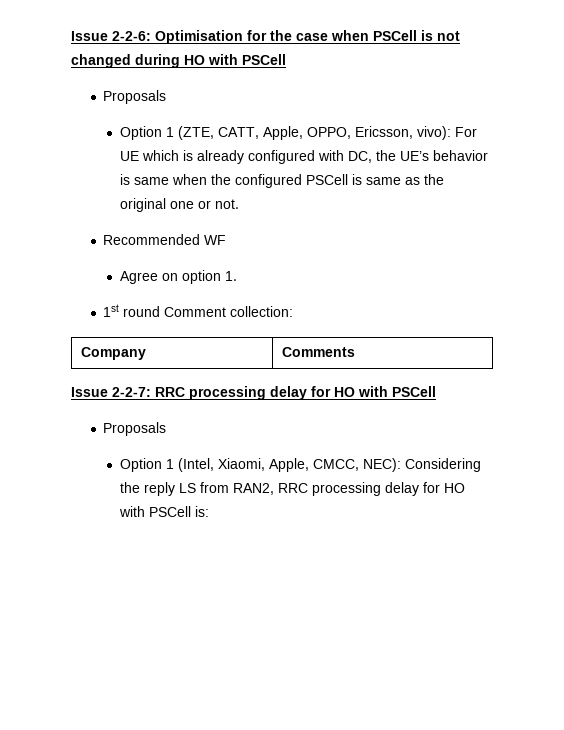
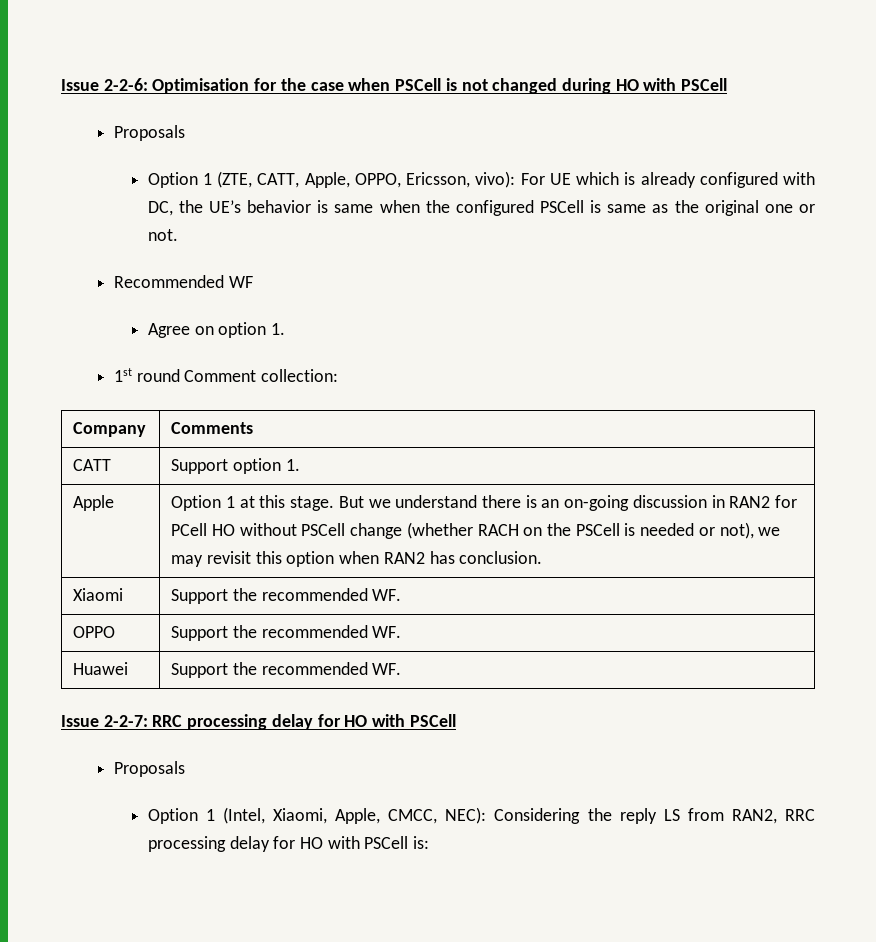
+ CATT | Support option 1.
+ Apple | Option 1 at this stage. But we understand there is an on-going discussion in RAN2 for PCell HO without PSCell change (whether RACH on the PSCell is needed or not), we may revisit this option when RAN2 has conclusion.
+ Xiaomi | Support the recommended WF.
+ OPPO | Support the recommended WF.
+ Huawei | Support the recommended WF.

